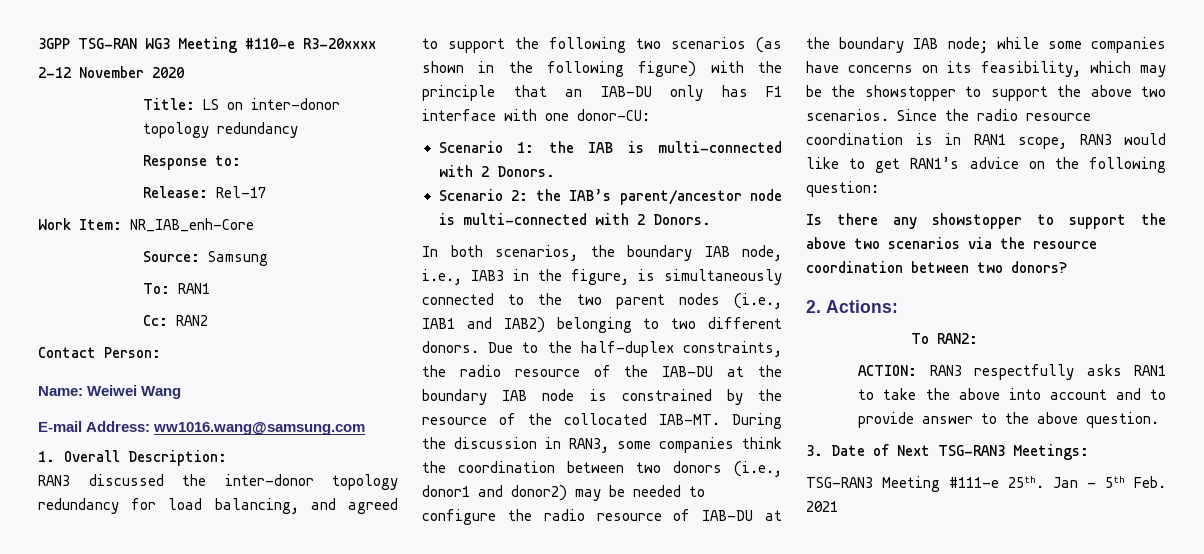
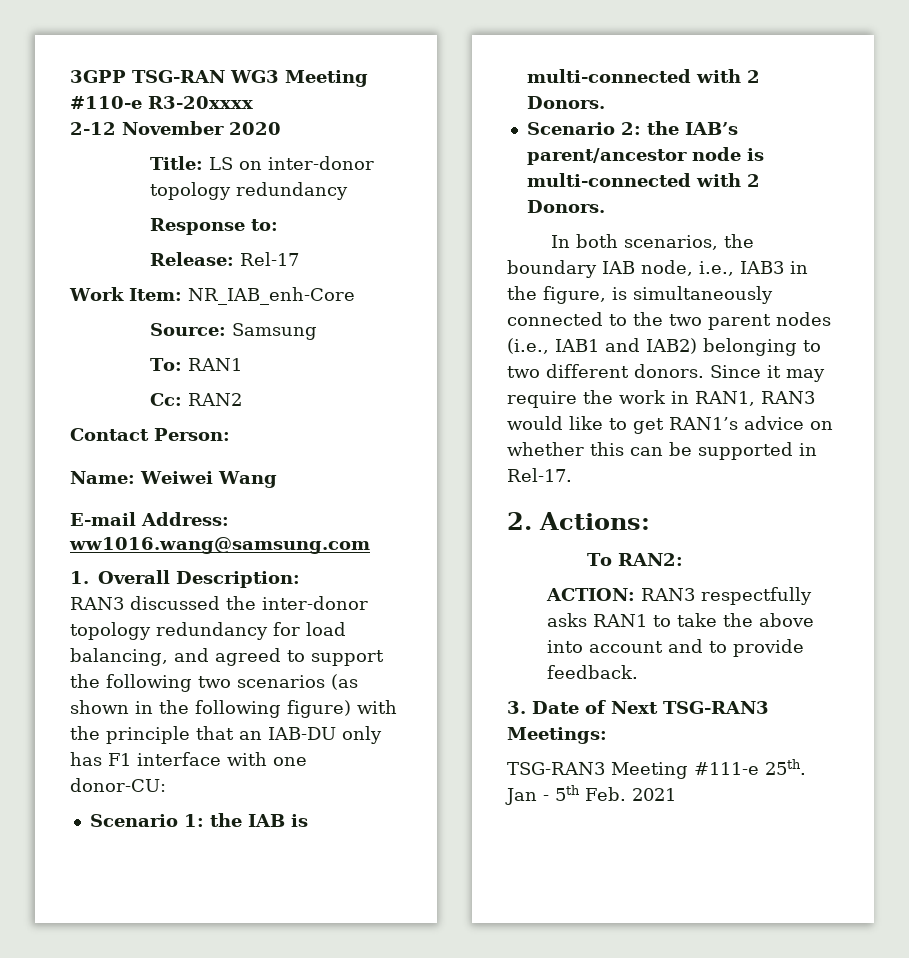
- Due to the half-duplex constraints, the radio resource of the IAB-DU at the boundary IAB node is constrained by the resource of the collocated IAB-MT. During the discussion in RAN3, some companies think the coordination between two donors (i.e., donor1 and donor2) may be needed to configure the radio resource of IAB-DU at the boundary IAB node; while some companies have concerns on its feasibility, which may be the showstopper to support the above two scenarios. Since the radio resource coordination is in RAN1 scope, RAN3 would like to get RAN1’s advice on the following question:
- Is there any showstopper to support the above two scenarios via the resource coordination between two donors?
+ Since it may require the work in RAN1, RAN3 would like to get RAN1’s advice on whether this can be supported in Rel-17.
- ACTION: RAN3 respectfully asks RAN1 to take the above into account and to provide answer to the above question.
+ ACTION: RAN3 respectfully asks RAN1 to take the above into account and to provide feedback.

